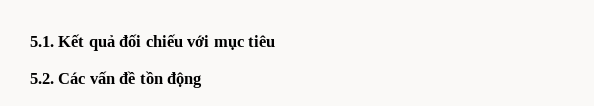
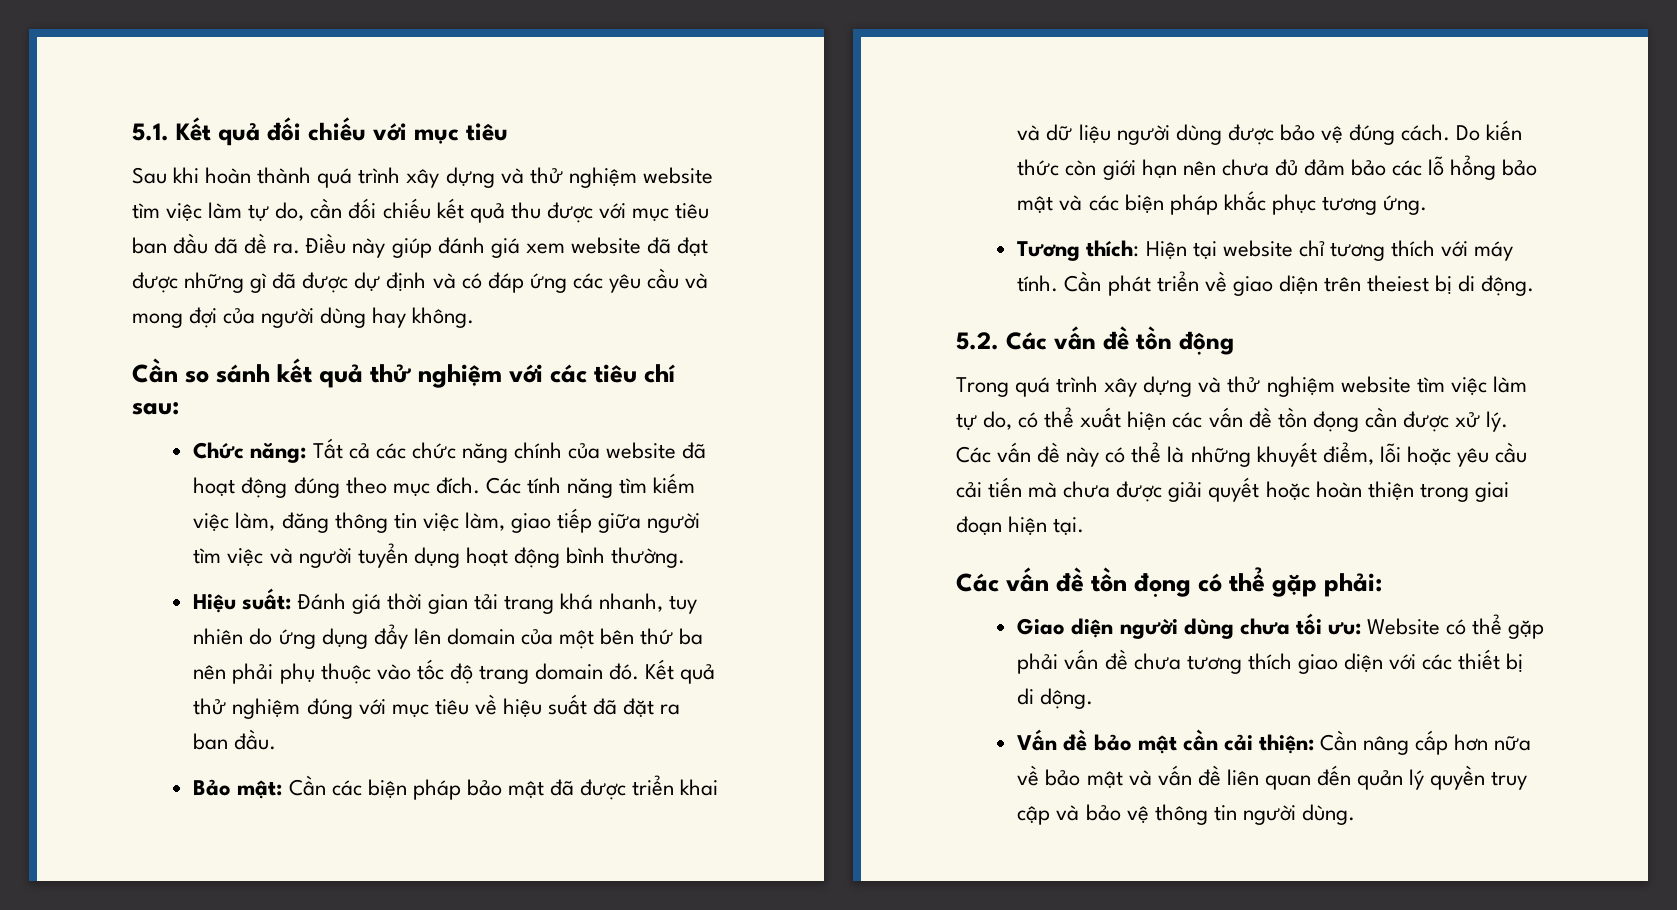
+ Sau khi hoàn thành quá trình xây dựng và thử nghiệm website tìm việc làm tự do, cần đối chiếu kết quả thu được với mục tiêu ban đầu đã đề ra. Điều này giúp đánh giá xem website đã đạt được những gì đã được dự định và có đáp ứng các yêu cầu và mong đợi của người dùng hay không.
+ Cần so sánh kết quả thử nghiệm với các tiêu chí sau:
+ Chức năng: Tất cả các chức năng chính của website đã hoạt động đúng theo mục đích. Các tính năng tìm kiếm việc làm, đăng thông tin việc làm, giao tiếp giữa người tìm việc và người tuyển dụng hoạt động bình thường.
+ Hiệu suất: Đánh giá thời gian tải trang khá nhanh, tuy nhiên do ứng dụng đẩy lên domain của một bên thứ ba nên phải phụ thuộc vào tốc độ trang domain đó. Kết quả thử nghiệm đúng với mục tiêu về hiệu suất đã đặt ra ban đầu.
+ Bảo mật: Cần các biện pháp bảo mật đã được triển khai và dữ liệu người dùng được bảo vệ đúng cách. Do kiến thức còn giới hạn nên chưa đủ đảm bảo các lỗ hổng bảo mật và các biện pháp khắc phục tương ứng.
+ Tương thích: Hiện tại website chỉ tương thích với máy tính. Cần phát triển về giao diện trên theiest bị di động.
+ Trong quá trình xây dựng và thử nghiệm website tìm việc làm tự do, có thể xuất hiện các vấn đề tồn đọng cần được xử lý. Các vấn đề này có thể là những khuyết điểm, lỗi hoặc yêu cầu cải tiến mà chưa được giải quyết hoặc hoàn thiện trong giai đoạn hiện tại.
+ Các vấn đề tồn đọng có thể gặp phải:
+ Giao diện người dùng chưa tối ưu: Website có thể gặp phải vấn đề chưa tương thích giao diện với các thiết bị di dộng.
+ Vấn đề bảo mật cần cải thiện: Cần nâng cấp hơn nữa về bảo mật và vấn đề liên quan đến quản lý quyền truy cập và bảo vệ thông tin người dùng.

